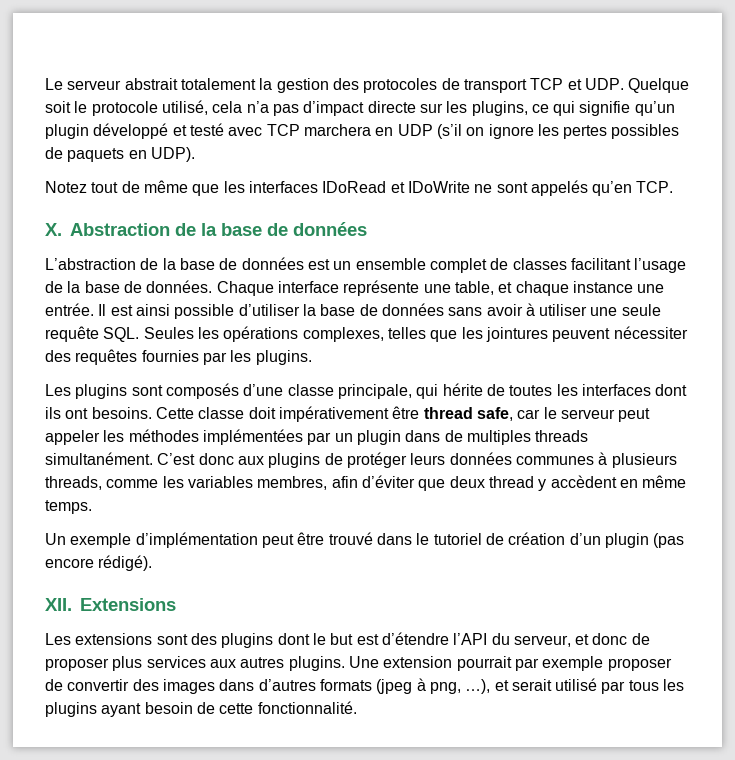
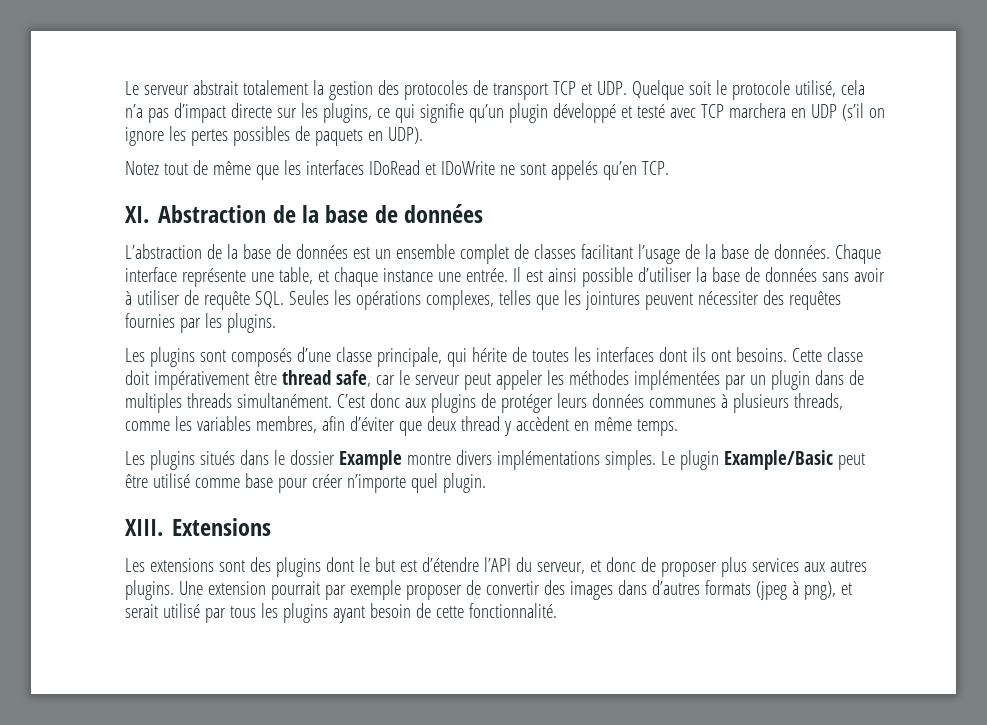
- X. Abstraction de la base de données
+ XI. Abstraction de la base de données
- Il est ainsi possible d’utiliser la base de données sans avoir à utiliser une seule requête SQL. Seules les opérations complexes, telles que les jointures peuvent nécessiter des requêtes fournies par les plugins.
+ Il est ainsi possible d’utiliser la base de données sans avoir à utiliser de requête SQL. Seules les opérations complexes, telles que les jointures peuvent nécessiter des requêtes fournies par les plugins.
- Un exemple d’implémentation peut être trouvé dans le tutoriel de création d’un plugin (pas encore rédigé).
- XII. Extensions
+ Les plugins situés dans le dossier Example montre divers implémentations simples. Le plugin Example/Basic peut être utilisé comme base pour créer n’importe quel plugin.
+ XIII. Extensions
- Une extension pourrait par exemple proposer de convertir des images dans d’autres formats (jpeg à png, …), et serait utilisé par tous les plugins ayant besoin de cette fonctionnalité.
+ Une extension pourrait par exemple proposer de convertir des images dans d’autres formats (jpeg à png), et serait utilisé par tous les plugins ayant besoin de cette fonctionnalité.

